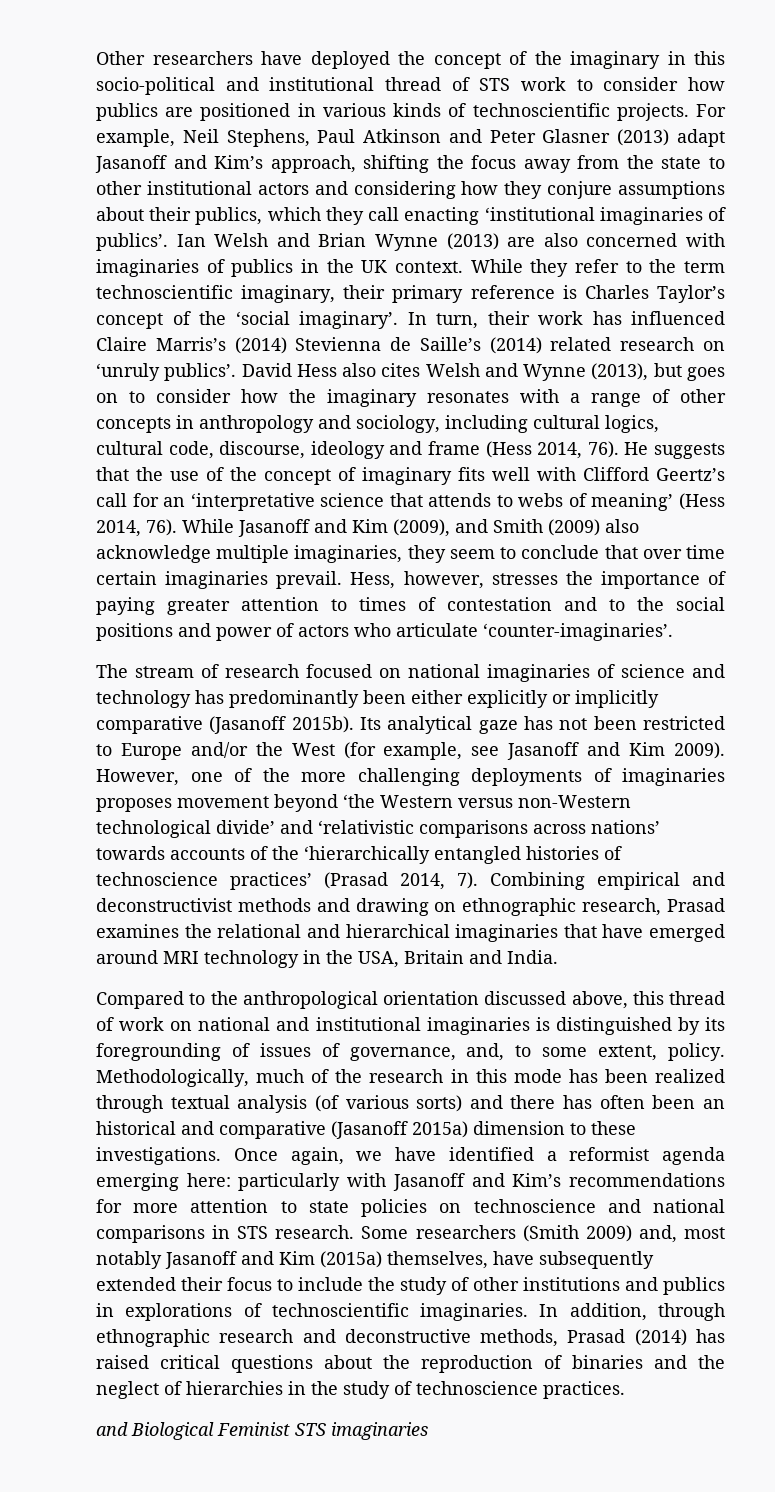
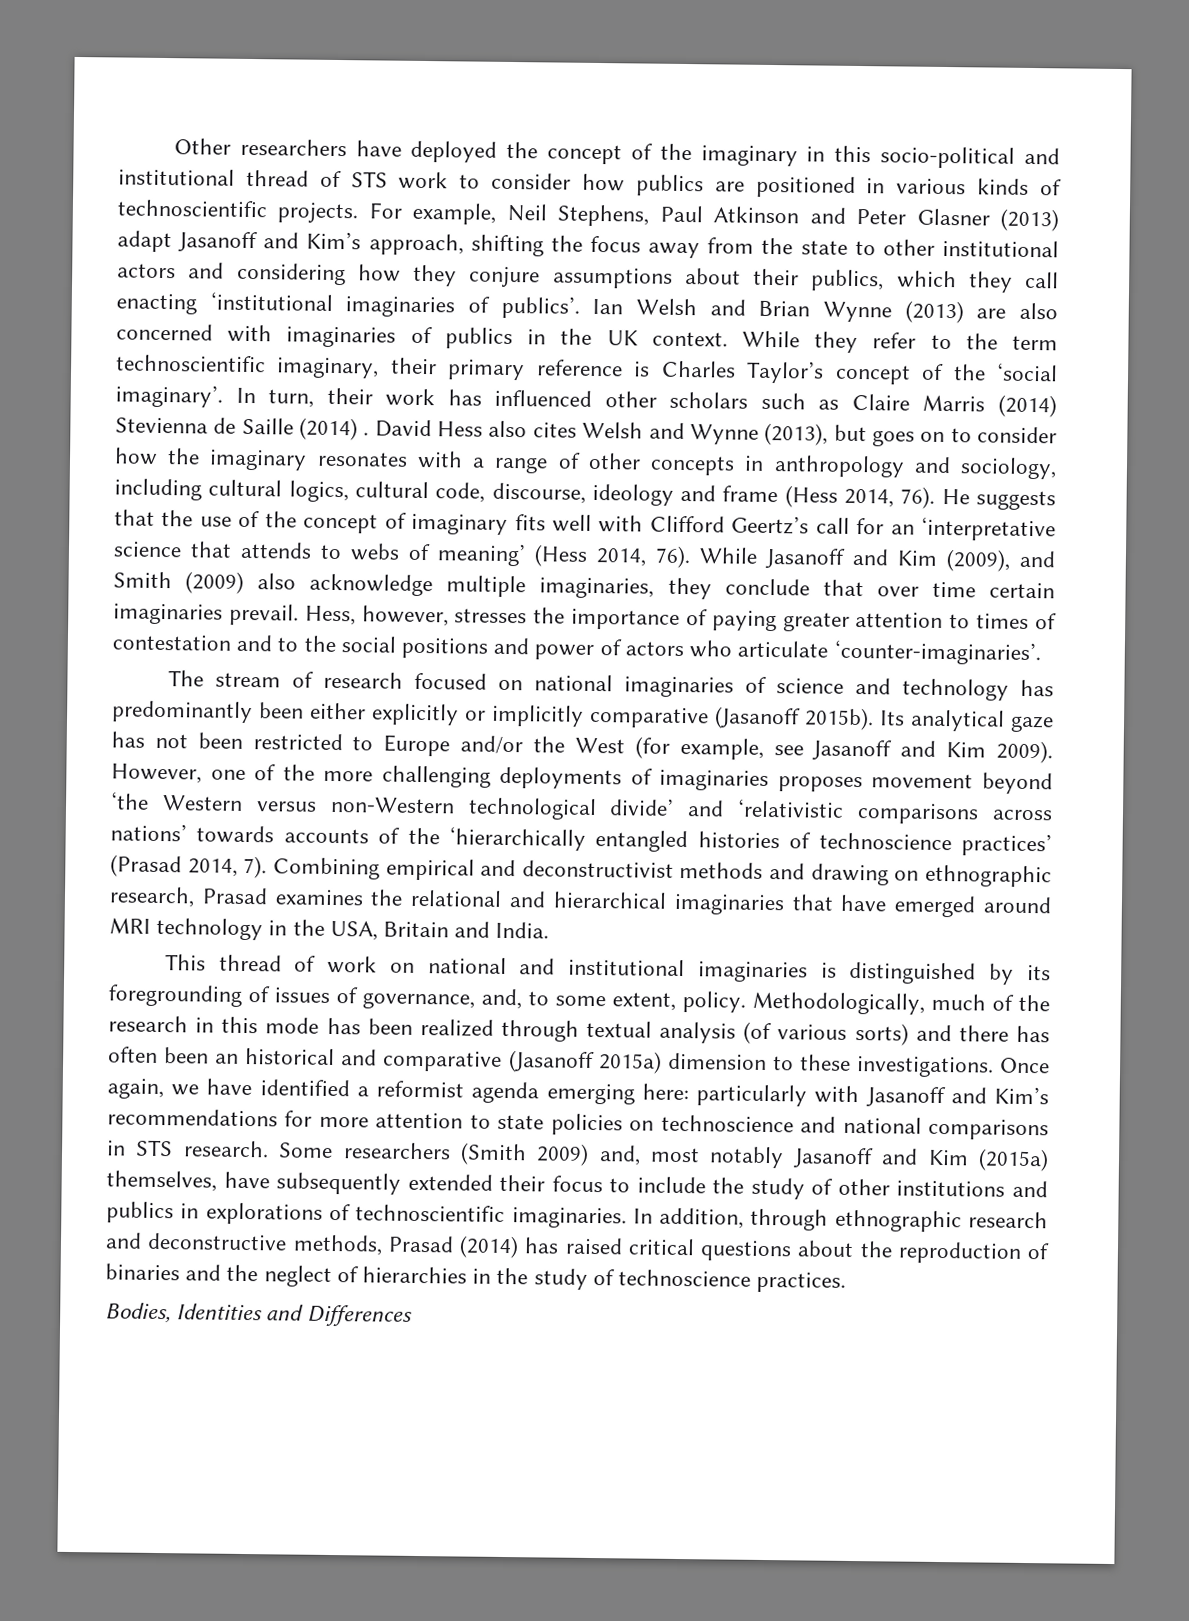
- In turn, their work has influenced Claire Marris’s (2014) Stevienna de Saille’s (2014) related research on ‘unruly publics’.
+ In turn, their work has influenced other scholars such as Claire Marris (2014) Stevienna de Saille (2014) .
- While Jasanoff and Kim (2009), and Smith (2009) also acknowledge multiple imaginaries, they seem to conclude that over time certain imaginaries prevail.
+ While Jasanoff and Kim (2009), and Smith (2009) also acknowledge multiple imaginaries, they conclude that over time certain imaginaries prevail.
- Compared to the anthropological orientation discussed above, this thread of work on national and institutional imaginaries is distinguished by its foregrounding of issues of governance, and, to some extent, policy.
+ This thread of work on national and institutional imaginaries is distinguished by its foregrounding of issues of governance, and, to some extent, policy.
- and Biological Feminist STS imaginaries
+ Bodies, Identities and Differences

